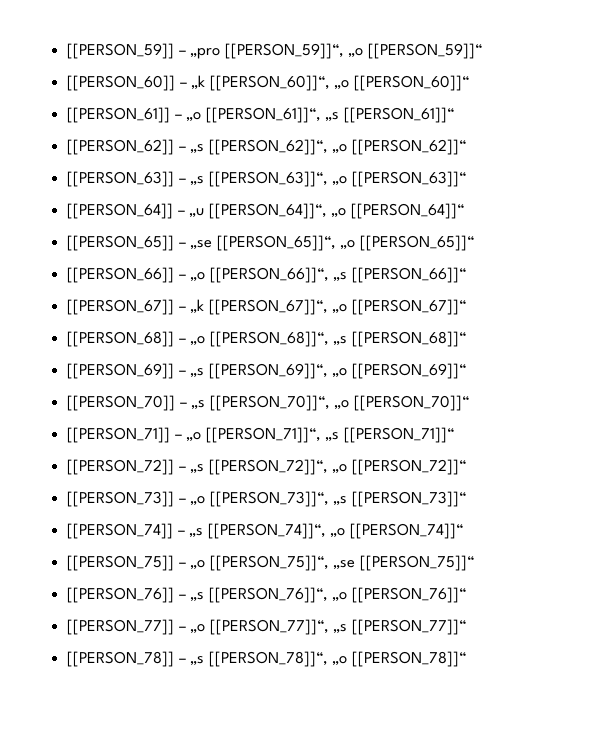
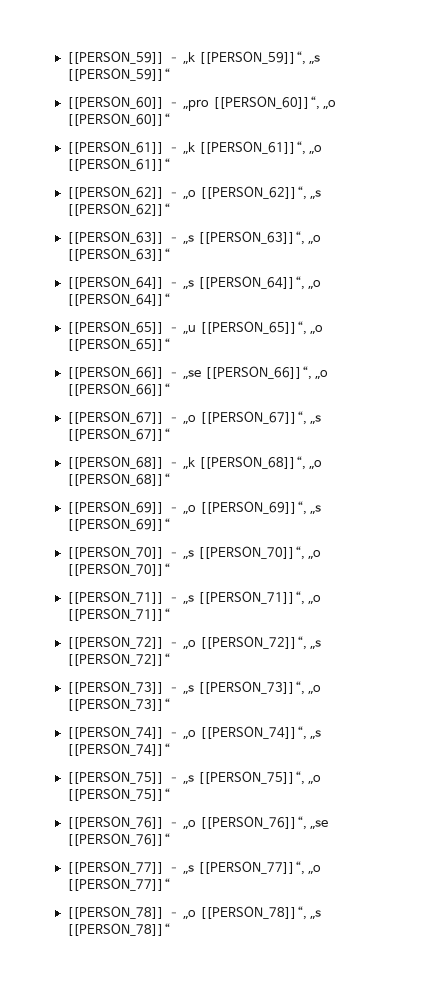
- [[PERSON_59]] – „pro [[PERSON_59]]“, „o [[PERSON_59]]“
+ [[PERSON_59]] – „k [[PERSON_59]]“, „s [[PERSON_59]]“
- [[PERSON_60]] – „k [[PERSON_60]]“, „o [[PERSON_60]]“
+ [[PERSON_60]] – „pro [[PERSON_60]]“, „o [[PERSON_60]]“
- [[PERSON_61]] – „o [[PERSON_61]]“, „s [[PERSON_61]]“
+ [[PERSON_61]] – „k [[PERSON_61]]“, „o [[PERSON_61]]“
- [[PERSON_62]] – „s [[PERSON_62]]“, „o [[PERSON_62]]“
+ [[PERSON_62]] – „o [[PERSON_62]]“, „s [[PERSON_62]]“
- [[PERSON_64]] – „u [[PERSON_64]]“, „o [[PERSON_64]]“
+ [[PERSON_64]] – „s [[PERSON_64]]“, „o [[PERSON_64]]“
- [[PERSON_65]] – „se [[PERSON_65]]“, „o [[PERSON_65]]“
+ [[PERSON_65]] – „u [[PERSON_65]]“, „o [[PERSON_65]]“
- [[PERSON_66]] – „o [[PERSON_66]]“, „s [[PERSON_66]]“
+ [[PERSON_66]] – „se [[PERSON_66]]“, „o [[PERSON_66]]“
- [[PERSON_67]] – „k [[PERSON_67]]“, „o [[PERSON_67]]“
+ [[PERSON_67]] – „o [[PERSON_67]]“, „s [[PERSON_67]]“
- [[PERSON_68]] – „o [[PERSON_68]]“, „s [[PERSON_68]]“
+ [[PERSON_68]] – „k [[PERSON_68]]“, „o [[PERSON_68]]“
- [[PERSON_69]] – „s [[PERSON_69]]“, „o [[PERSON_69]]“
+ [[PERSON_69]] – „o [[PERSON_69]]“, „s [[PERSON_69]]“
- [[PERSON_71]] – „o [[PERSON_71]]“, „s [[PERSON_71]]“
+ [[PERSON_71]] – „s [[PERSON_71]]“, „o [[PERSON_71]]“
- [[PERSON_72]] – „s [[PERSON_72]]“, „o [[PERSON_72]]“
+ [[PERSON_72]] – „o [[PERSON_72]]“, „s [[PERSON_72]]“
- [[PERSON_73]] – „o [[PERSON_73]]“, „s [[PERSON_73]]“
+ [[PERSON_73]] – „s [[PERSON_73]]“, „o [[PERSON_73]]“
- [[PERSON_74]] – „s [[PERSON_74]]“, „o [[PERSON_74]]“
+ [[PERSON_74]] – „o [[PERSON_74]]“, „s [[PERSON_74]]“
- [[PERSON_75]] – „o [[PERSON_75]]“, „se [[PERSON_75]]“
+ [[PERSON_75]] – „s [[PERSON_75]]“, „o [[PERSON_75]]“
- [[PERSON_76]] – „s [[PERSON_76]]“, „o [[PERSON_76]]“
+ [[PERSON_76]] – „o [[PERSON_76]]“, „se [[PERSON_76]]“
- [[PERSON_77]] – „o [[PERSON_77]]“, „s [[PERSON_77]]“
+ [[PERSON_77]] – „s [[PERSON_77]]“, „o [[PERSON_77]]“
- [[PERSON_78]] – „s [[PERSON_78]]“, „o [[PERSON_78]]“
+ [[PERSON_78]] – „o [[PERSON_78]]“, „s [[PERSON_78]]“

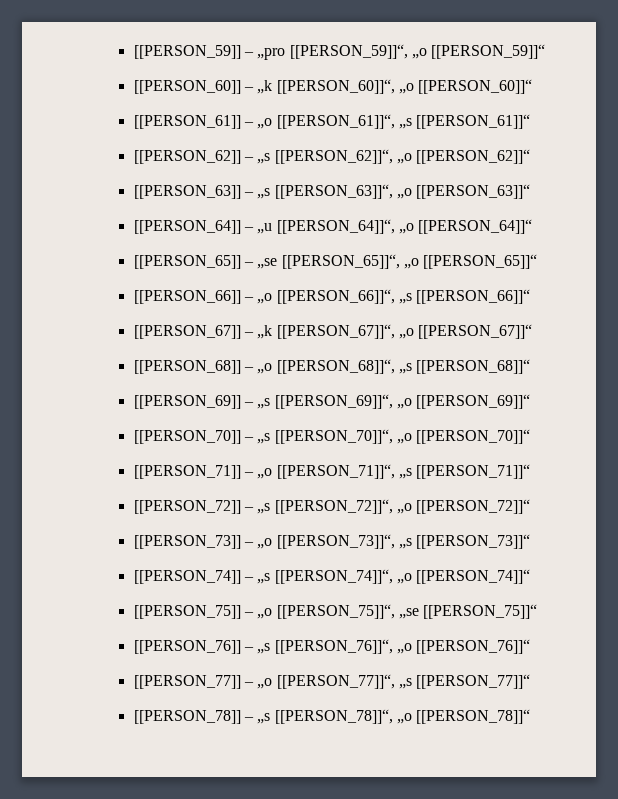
- [[PERSON_59]] – „k [[PERSON_59]]“, „s [[PERSON_59]]“
+ [[PERSON_59]] – „pro [[PERSON_59]]“, „o [[PERSON_59]]“
- [[PERSON_60]] – „pro [[PERSON_60]]“, „o [[PERSON_60]]“
+ [[PERSON_60]] – „k [[PERSON_60]]“, „o [[PERSON_60]]“
- [[PERSON_61]] – „k [[PERSON_61]]“, „o [[PERSON_61]]“
+ [[PERSON_61]] – „o [[PERSON_61]]“, „s [[PERSON_61]]“
- [[PERSON_62]] – „o [[PERSON_62]]“, „s [[PERSON_62]]“
+ [[PERSON_62]] – „s [[PERSON_62]]“, „o [[PERSON_62]]“
- [[PERSON_64]] – „s [[PERSON_64]]“, „o [[PERSON_64]]“
+ [[PERSON_64]] – „u [[PERSON_64]]“, „o [[PERSON_64]]“
- [[PERSON_65]] – „u [[PERSON_65]]“, „o [[PERSON_65]]“
+ [[PERSON_65]] – „se [[PERSON_65]]“, „o [[PERSON_65]]“
- [[PERSON_66]] – „se [[PERSON_66]]“, „o [[PERSON_66]]“
+ [[PERSON_66]] – „o [[PERSON_66]]“, „s [[PERSON_66]]“
- [[PERSON_67]] – „o [[PERSON_67]]“, „s [[PERSON_67]]“
+ [[PERSON_67]] – „k [[PERSON_67]]“, „o [[PERSON_67]]“
- [[PERSON_68]] – „k [[PERSON_68]]“, „o [[PERSON_68]]“
+ [[PERSON_68]] – „o [[PERSON_68]]“, „s [[PERSON_68]]“
- [[PERSON_69]] – „o [[PERSON_69]]“, „s [[PERSON_69]]“
+ [[PERSON_69]] – „s [[PERSON_69]]“, „o [[PERSON_69]]“
- [[PERSON_71]] – „s [[PERSON_71]]“, „o [[PERSON_71]]“
+ [[PERSON_71]] – „o [[PERSON_71]]“, „s [[PERSON_71]]“
- [[PERSON_72]] – „o [[PERSON_72]]“, „s [[PERSON_72]]“
+ [[PERSON_72]] – „s [[PERSON_72]]“, „o [[PERSON_72]]“
- [[PERSON_73]] – „s [[PERSON_73]]“, „o [[PERSON_73]]“
+ [[PERSON_73]] – „o [[PERSON_73]]“, „s [[PERSON_73]]“
- [[PERSON_74]] – „o [[PERSON_74]]“, „s [[PERSON_74]]“
+ [[PERSON_74]] – „s [[PERSON_74]]“, „o [[PERSON_74]]“
- [[PERSON_75]] – „s [[PERSON_75]]“, „o [[PERSON_75]]“
+ [[PERSON_75]] – „o [[PERSON_75]]“, „se [[PERSON_75]]“
- [[PERSON_76]] – „o [[PERSON_76]]“, „se [[PERSON_76]]“
+ [[PERSON_76]] – „s [[PERSON_76]]“, „o [[PERSON_76]]“
- [[PERSON_77]] – „s [[PERSON_77]]“, „o [[PERSON_77]]“
+ [[PERSON_77]] – „o [[PERSON_77]]“, „s [[PERSON_77]]“
- [[PERSON_78]] – „o [[PERSON_78]]“, „s [[PERSON_78]]“
+ [[PERSON_78]] – „s [[PERSON_78]]“, „o [[PERSON_78]]“

